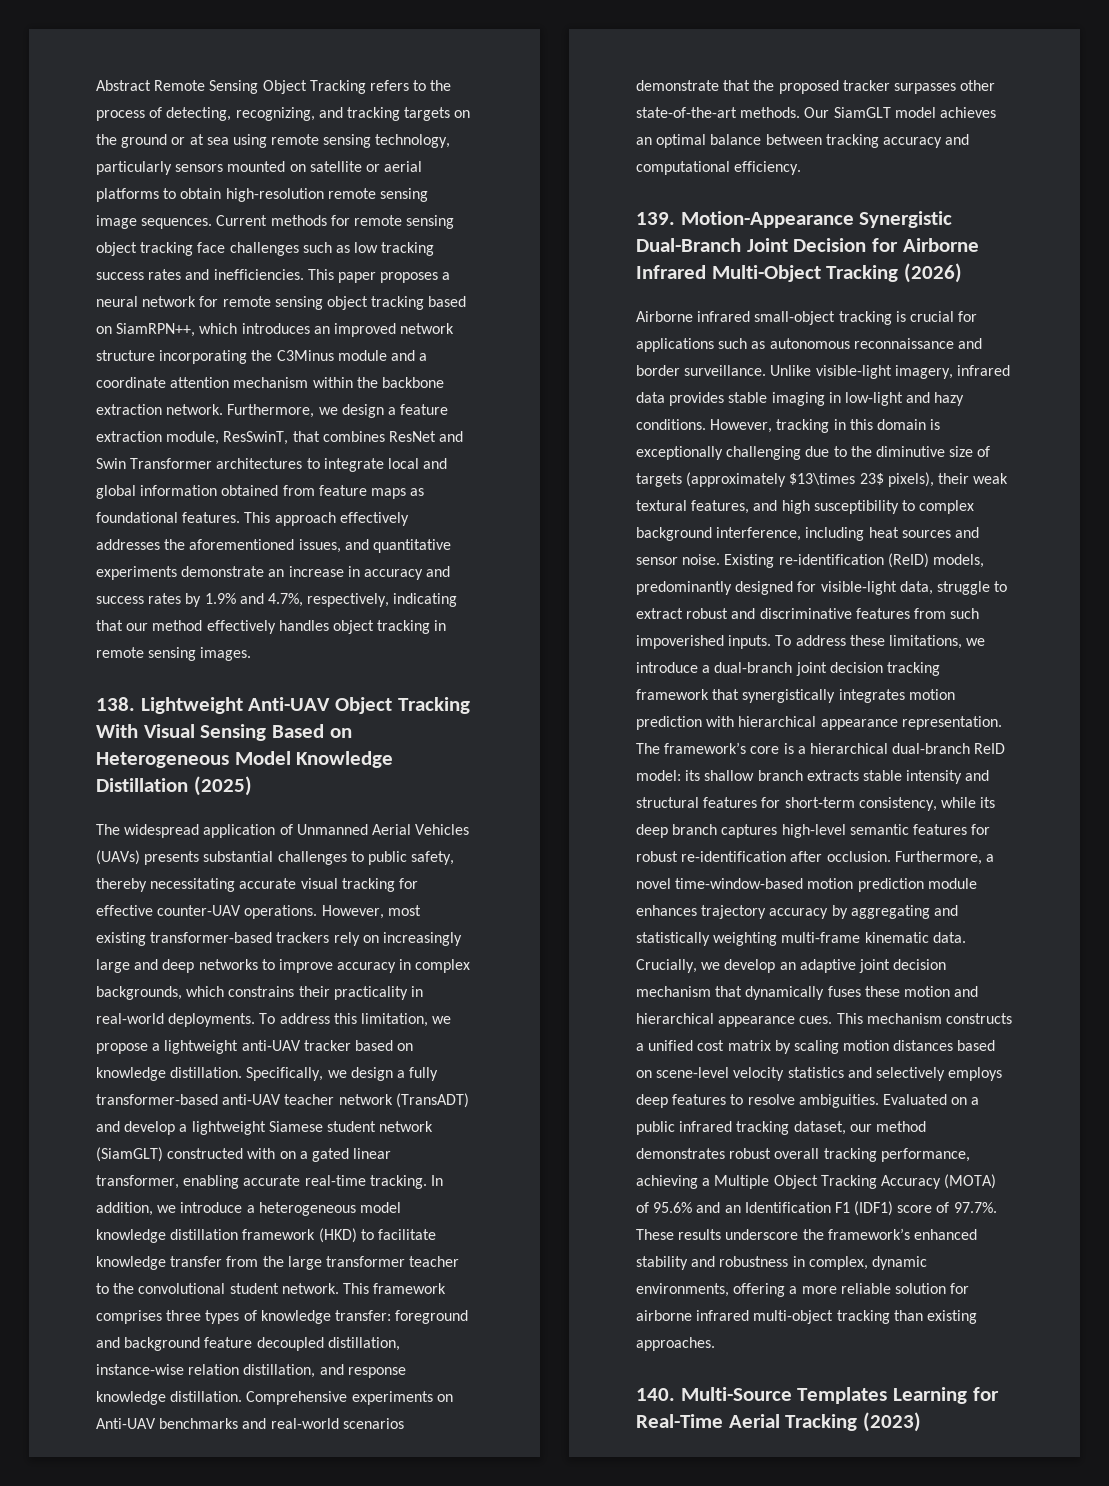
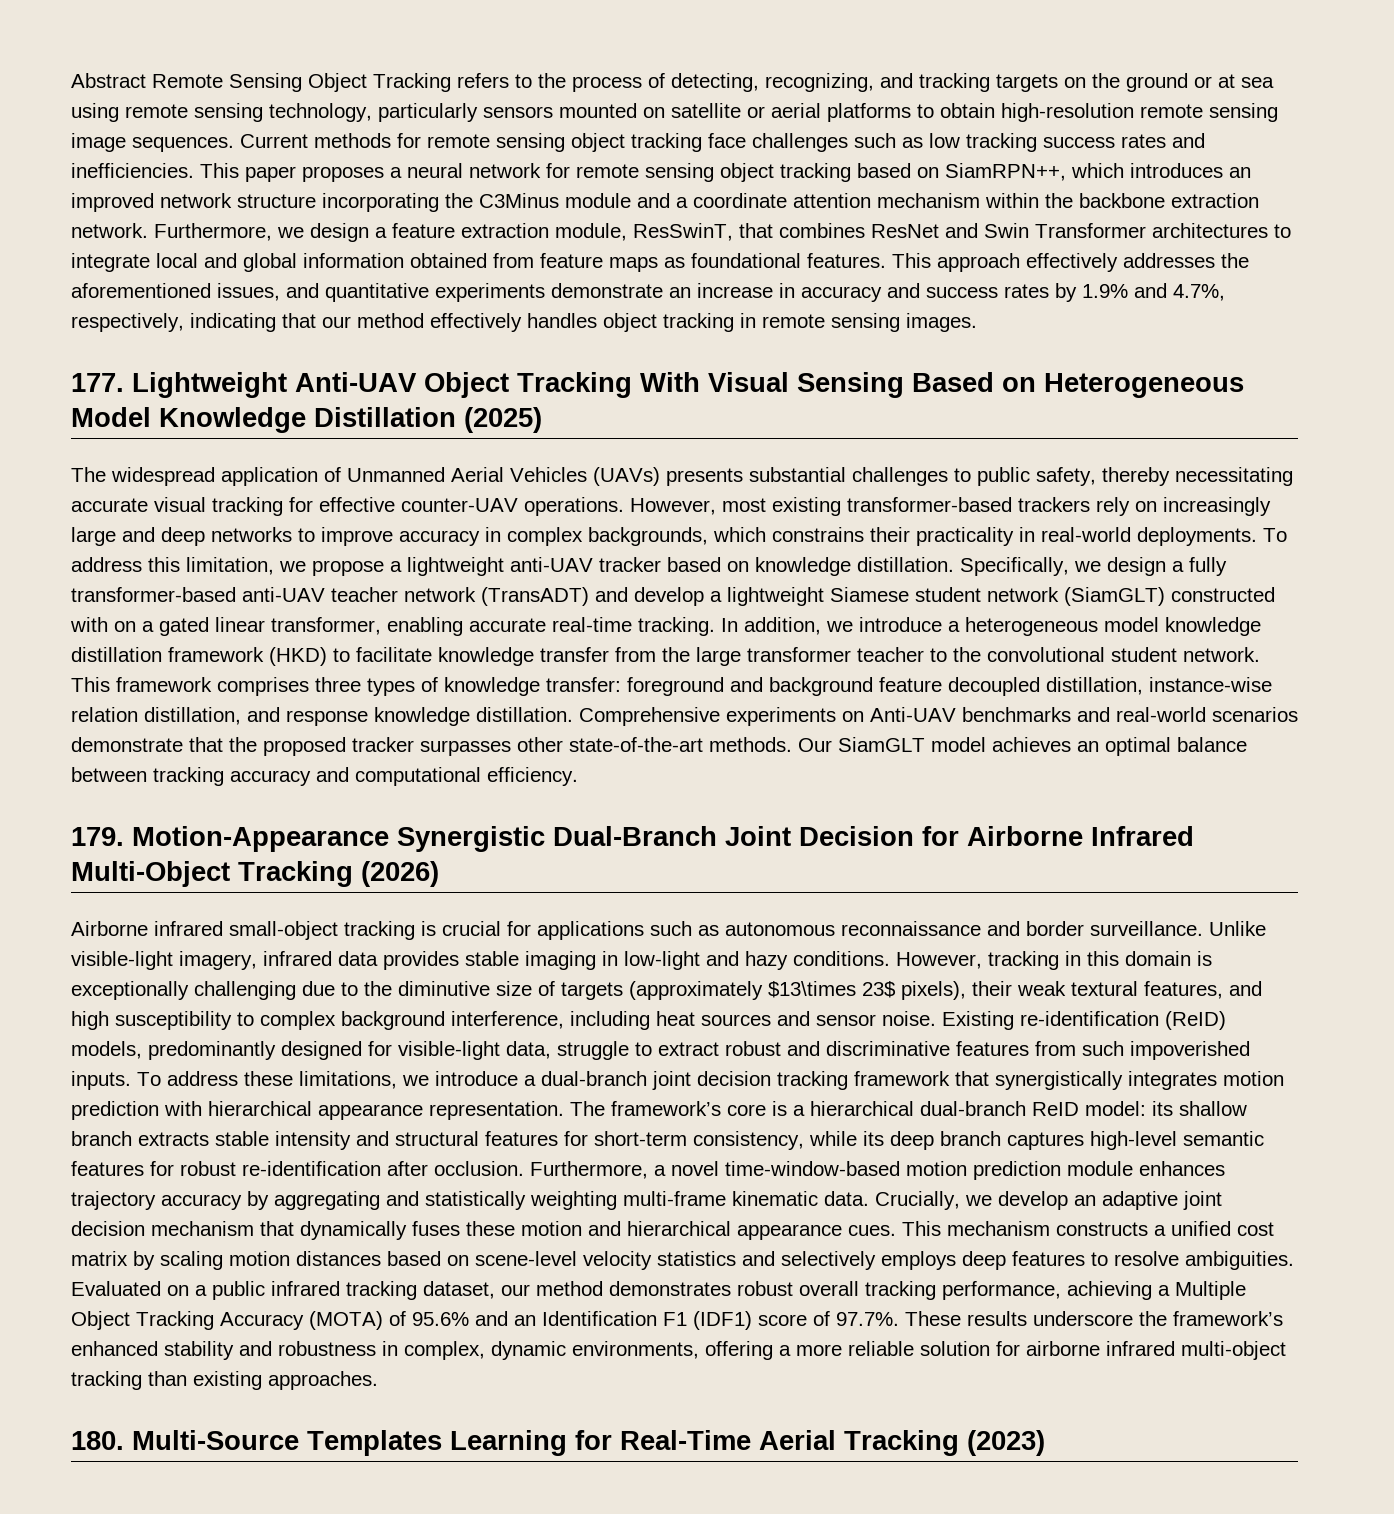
- 138. Lightweight Anti-UAV Object Tracking With Visual Sensing Based on Heterogeneous Model Knowledge Distillation (2025)
+ 177. Lightweight Anti-UAV Object Tracking With Visual Sensing Based on Heterogeneous Model Knowledge Distillation (2025)
- 139. Motion-Appearance Synergistic Dual-Branch Joint Decision for Airborne Infrared Multi-Object Tracking (2026)
+ 179. Motion-Appearance Synergistic Dual-Branch Joint Decision for Airborne Infrared Multi-Object Tracking (2026)
- 140. Multi-Source Templates Learning for Real-Time Aerial Tracking (2023)
+ 180. Multi-Source Templates Learning for Real-Time Aerial Tracking (2023)

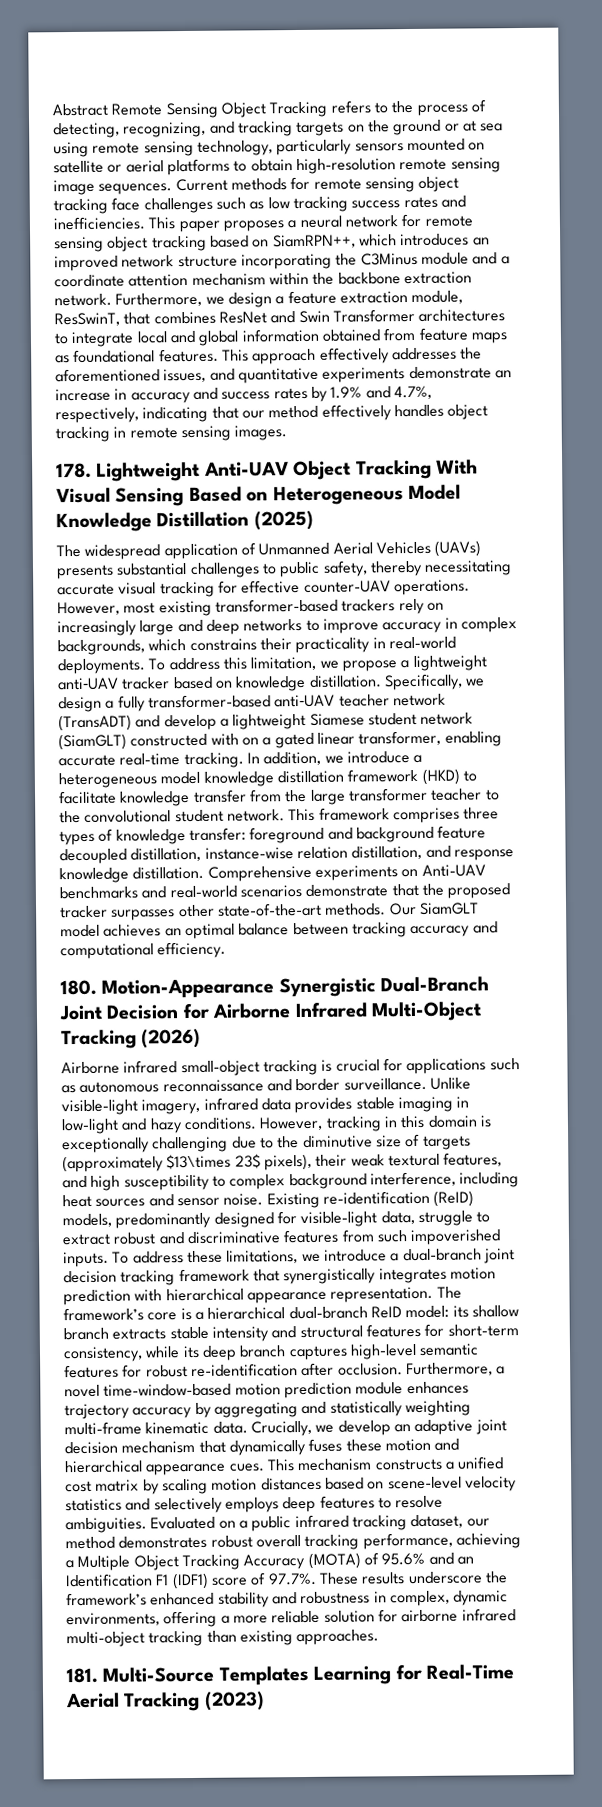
- 177. Lightweight Anti-UAV Object Tracking With Visual Sensing Based on Heterogeneous Model Knowledge Distillation (2025)
+ 178. Lightweight Anti-UAV Object Tracking With Visual Sensing Based on Heterogeneous Model Knowledge Distillation (2025)
- 179. Motion-Appearance Synergistic Dual-Branch Joint Decision for Airborne Infrared Multi-Object Tracking (2026)
+ 180. Motion-Appearance Synergistic Dual-Branch Joint Decision for Airborne Infrared Multi-Object Tracking (2026)
- 180. Multi-Source Templates Learning for Real-Time Aerial Tracking (2023)
+ 181. Multi-Source Templates Learning for Real-Time Aerial Tracking (2023)

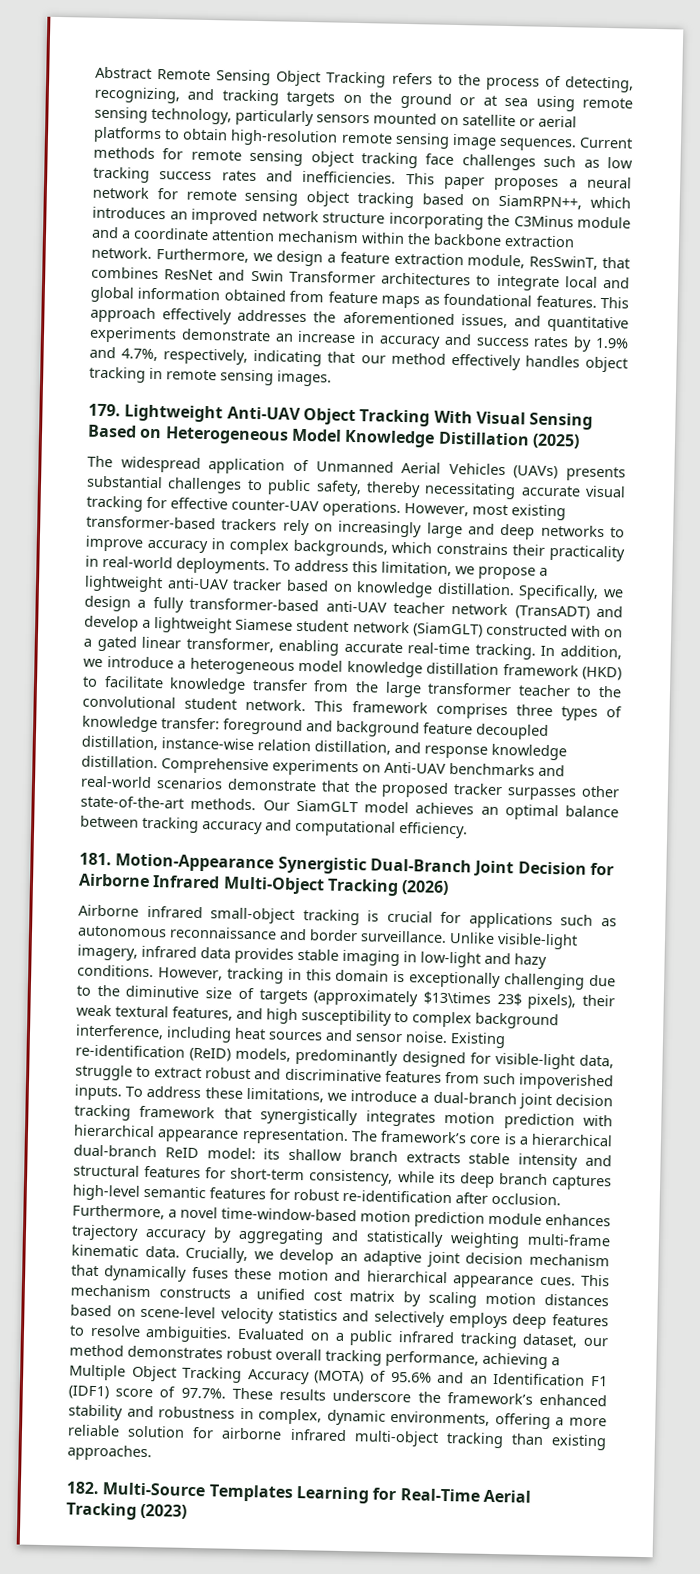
- 178. Lightweight Anti-UAV Object Tracking With Visual Sensing Based on Heterogeneous Model Knowledge Distillation (2025)
+ 179. Lightweight Anti-UAV Object Tracking With Visual Sensing Based on Heterogeneous Model Knowledge Distillation (2025)
- 180. Motion-Appearance Synergistic Dual-Branch Joint Decision for Airborne Infrared Multi-Object Tracking (2026)
+ 181. Motion-Appearance Synergistic Dual-Branch Joint Decision for Airborne Infrared Multi-Object Tracking (2026)
- 181. Multi-Source Templates Learning for Real-Time Aerial Tracking (2023)
+ 182. Multi-Source Templates Learning for Real-Time Aerial Tracking (2023)

